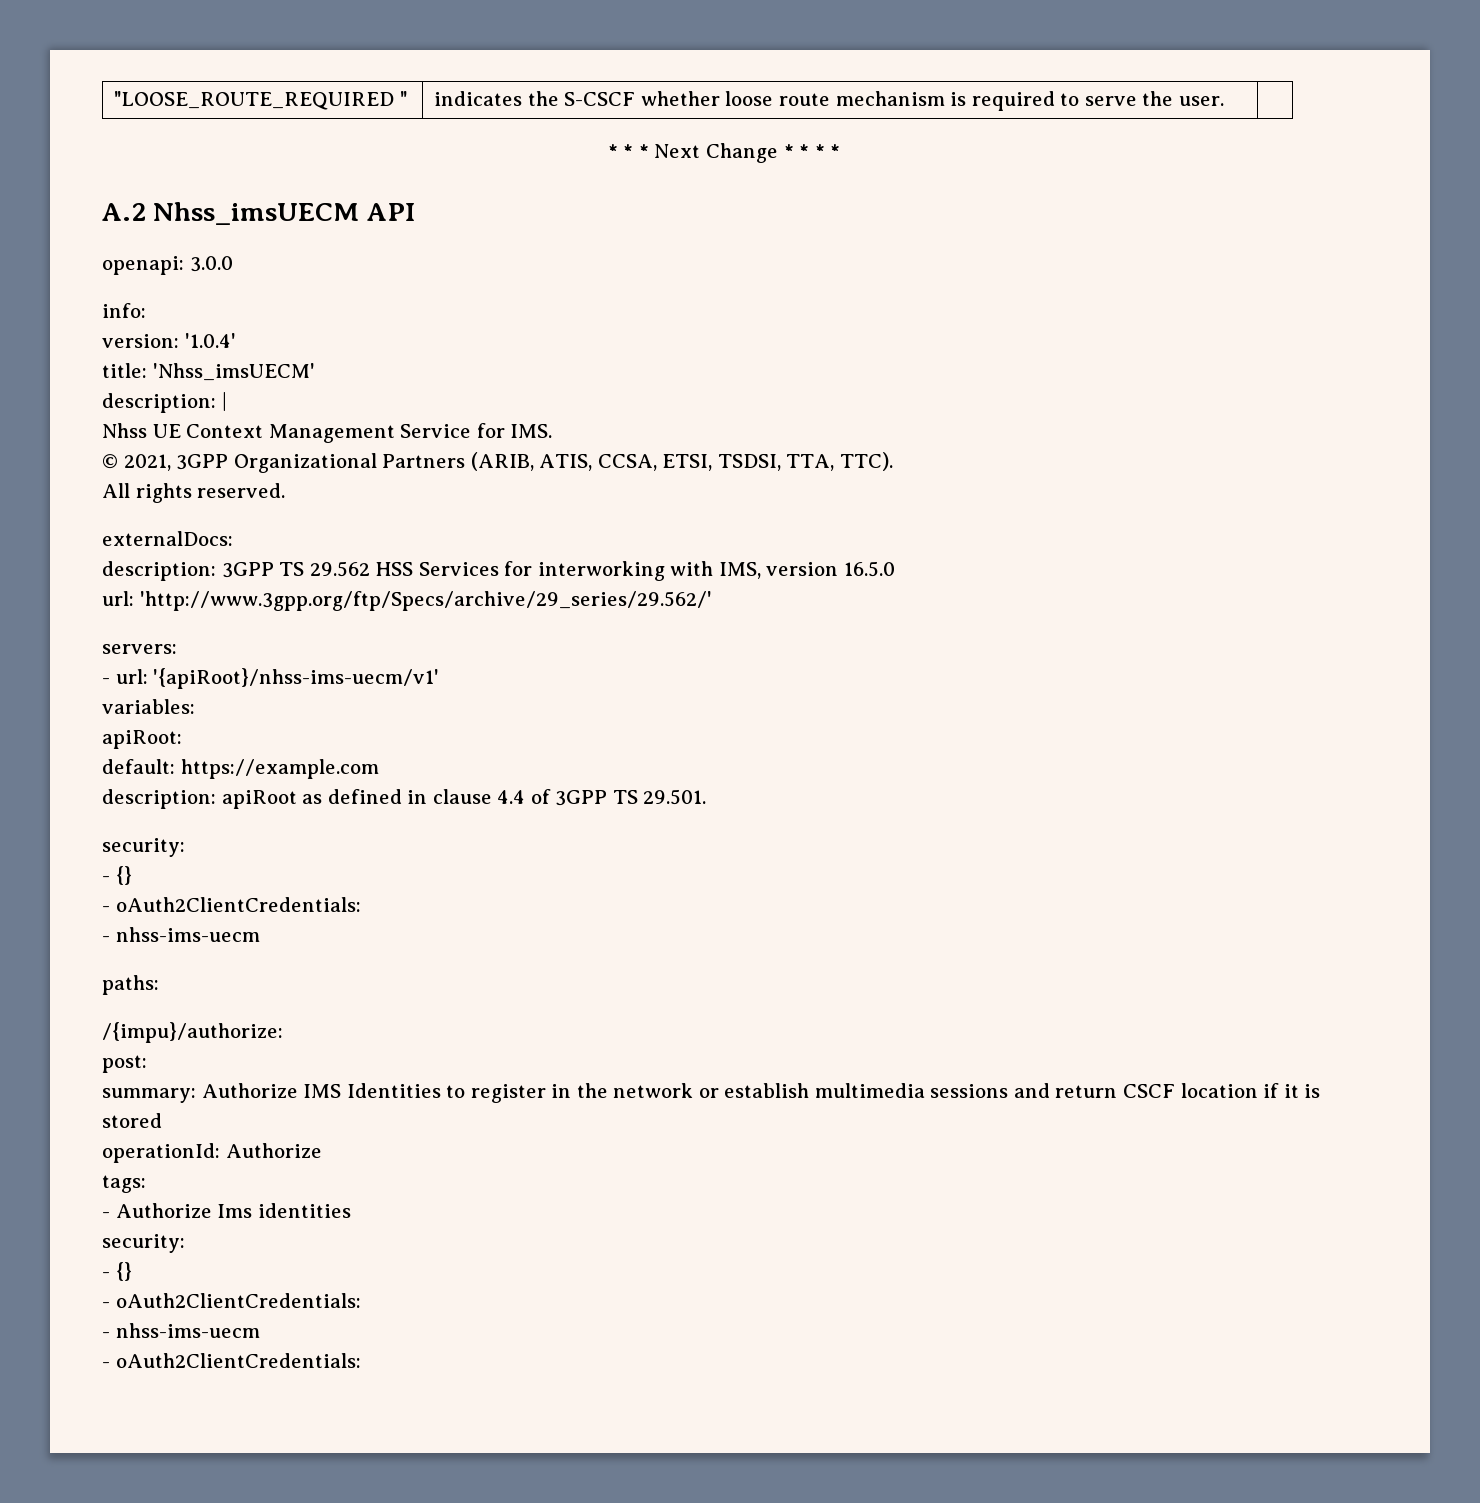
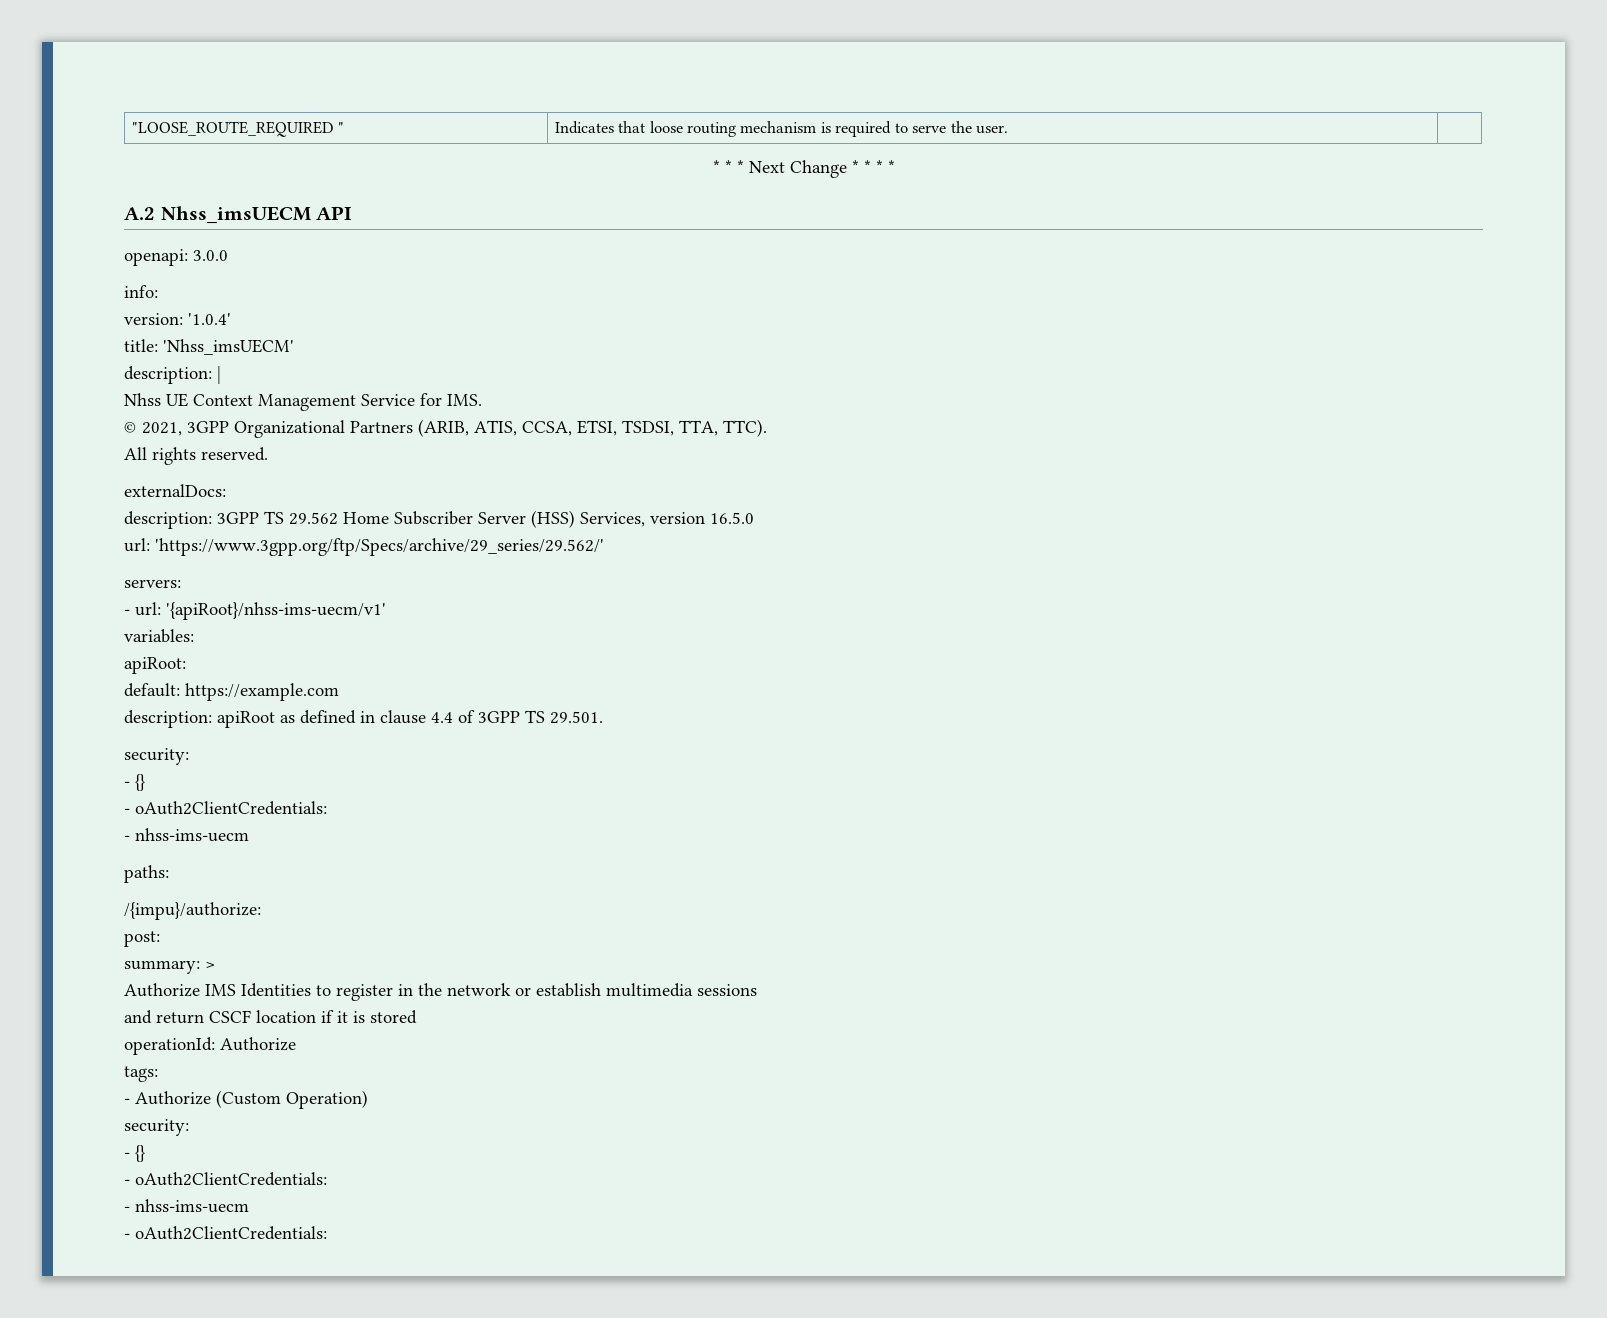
- "LOOSE_ROUTE_REQUIRED " | indicates the S-CSCF whether loose route mechanism is required to serve the user. |
+ "LOOSE_ROUTE_REQUIRED " | Indicates that loose routing mechanism is required to serve the user. |
- description: 3GPP TS 29.562 HSS Services for interworking with IMS, version 16.5.0
+ description: 3GPP TS 29.562 Home Subscriber Server (HSS) Services, version 16.5.0
- url: 'http://www.3gpp.org/ftp/Specs/archive/29_series/29.562/'
+ url: 'https://www.3gpp.org/ftp/Specs/archive/29_series/29.562/'
- summary: Authorize IMS Identities to register in the network or establish multimedia sessions and return CSCF location if it is stored
+ summary: >
+ Authorize IMS Identities to register in the network or establish multimedia sessions
+ and return CSCF location if it is stored
- - Authorize Ims identities
+ - Authorize (Custom Operation)

